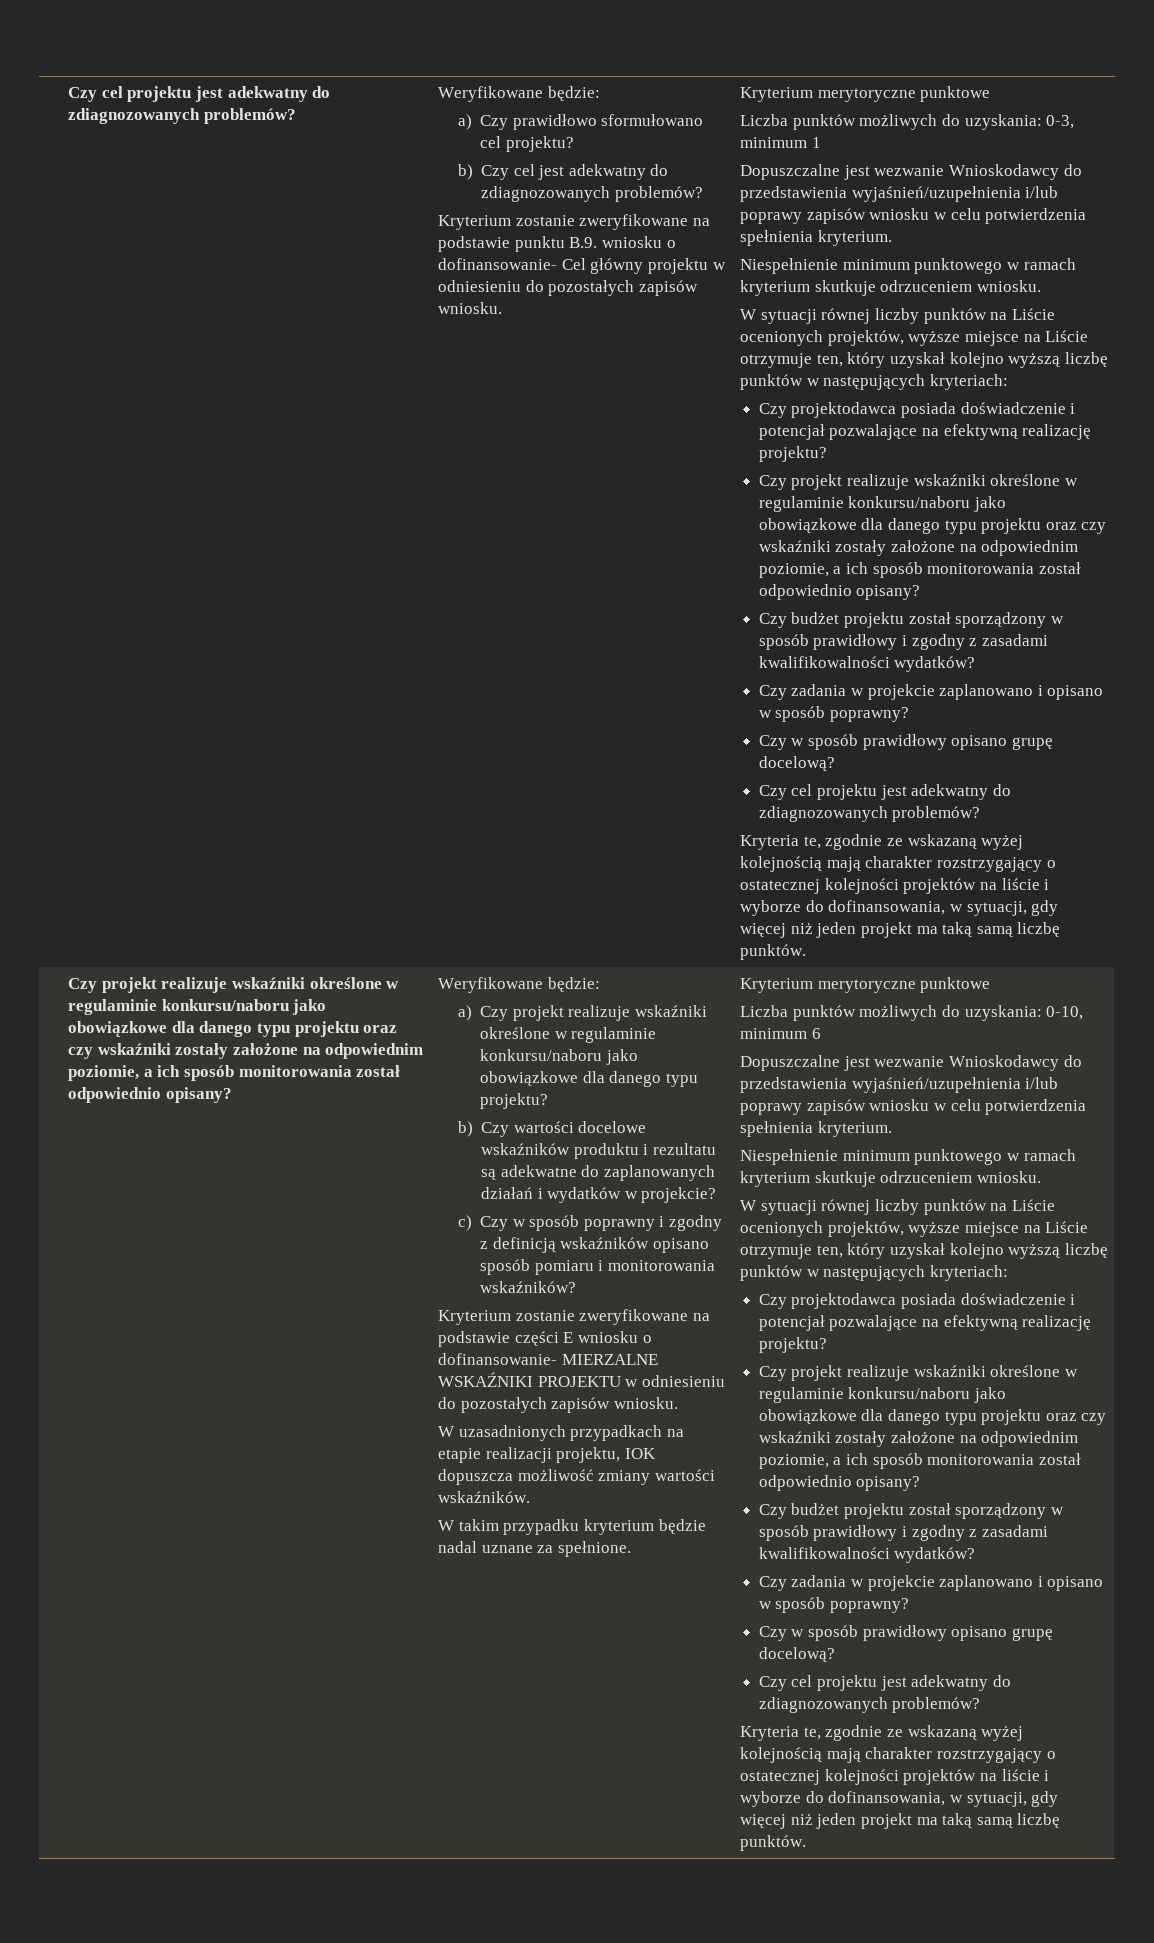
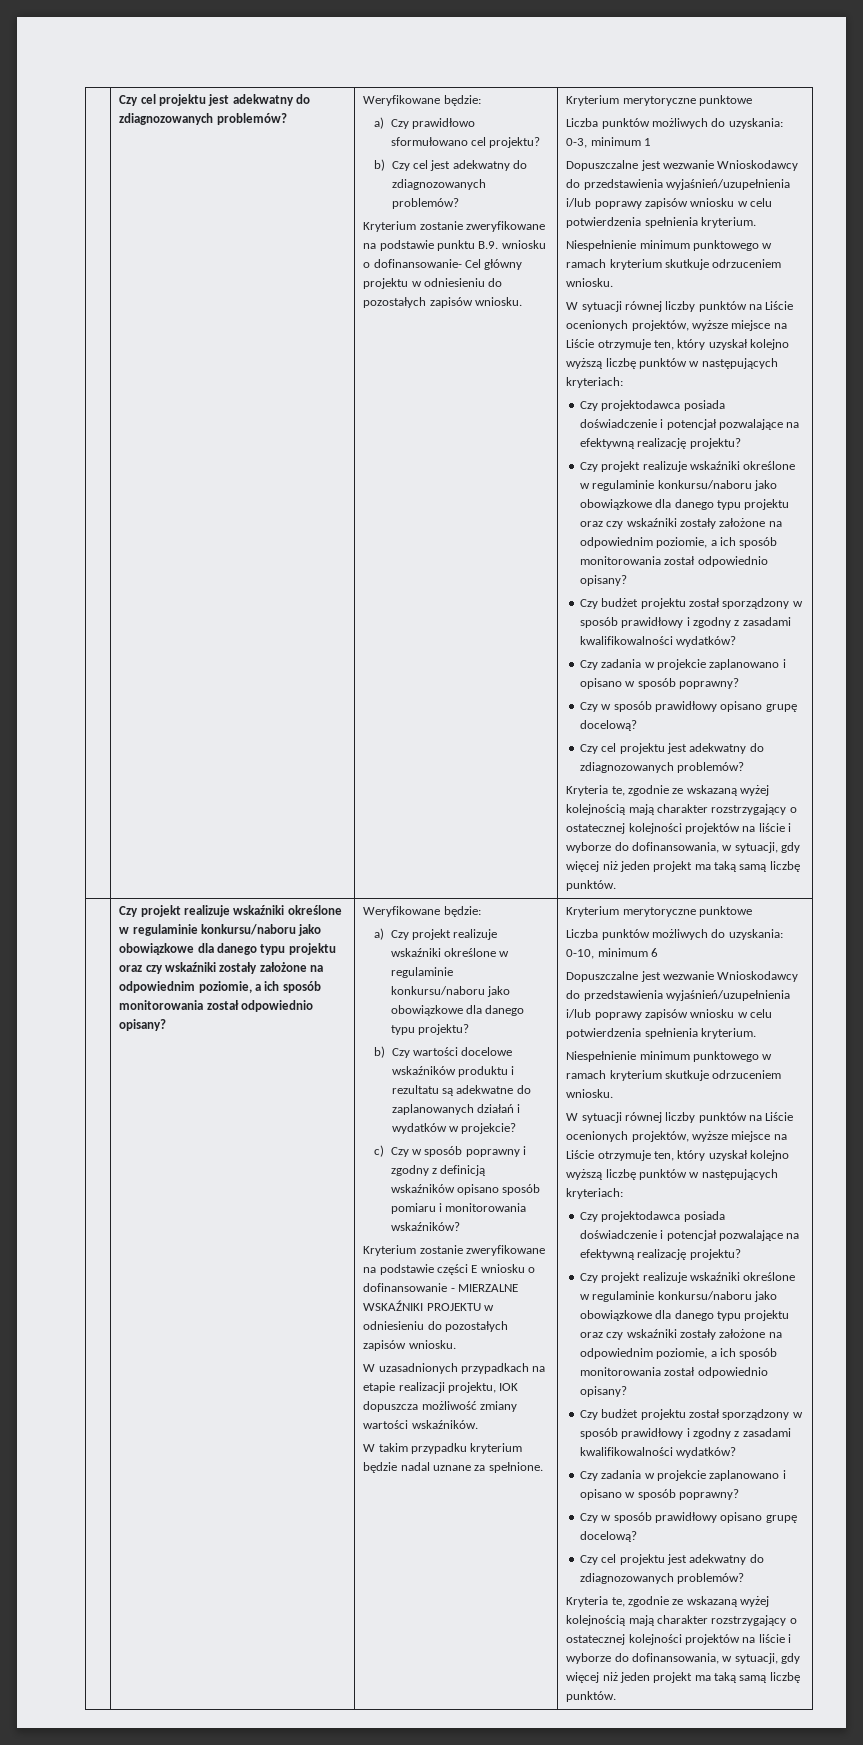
- Kryterium zostanie zweryfikowane na podstawie części E wniosku o dofinansowanie- MIERZALNE WSKAŹNIKI PROJEKTU w odniesieniu do pozostałych zapisów wniosku.
+ Kryterium zostanie zweryfikowane na podstawie części E wniosku o dofinansowanie - MIERZALNE WSKAŹNIKI PROJEKTU w odniesieniu do pozostałych zapisów wniosku.

